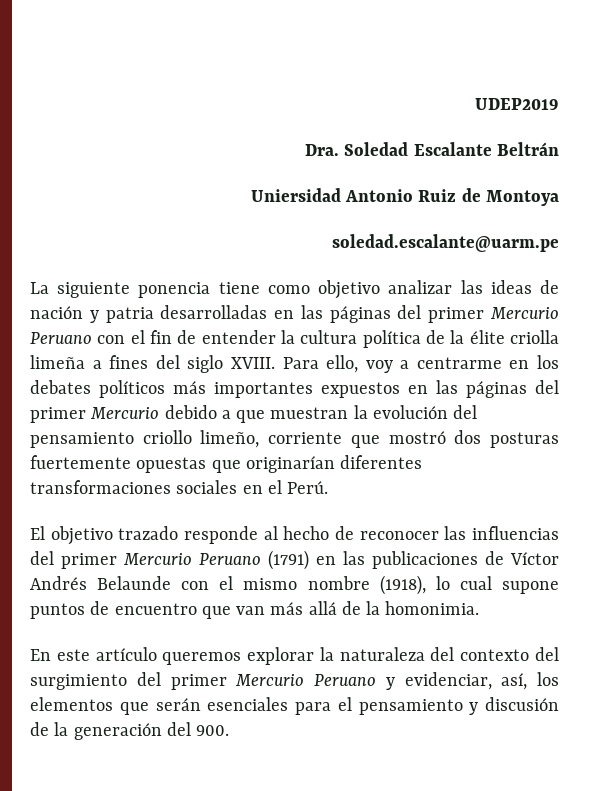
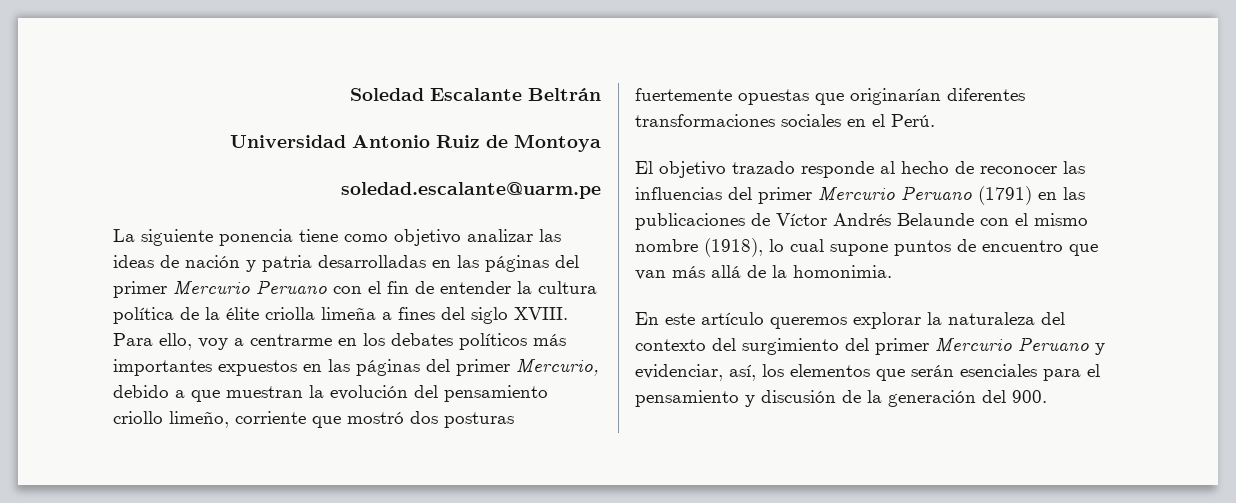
- UDEP2019
- Dra. Soledad Escalante Beltrán
+ Soledad Escalante Beltrán
- Uniersidad Antonio Ruiz de Montoya
+ Universidad Antonio Ruiz de Montoya
- Para ello, voy a centrarme en los debates políticos más importantes expuestos en las páginas del primer Mercurio debido a que muestran la evolución del pensamiento criollo limeño, corriente que mostró dos posturas fuertemente opuestas que originarían diferentes transformaciones sociales en el Perú.
+ Para ello, voy a centrarme en los debates políticos más importantes expuestos en las páginas del primer Mercurio, debido a que muestran la evolución del pensamiento criollo limeño, corriente que mostró dos posturas fuertemente opuestas que originarían diferentes transformaciones sociales en el Perú.

